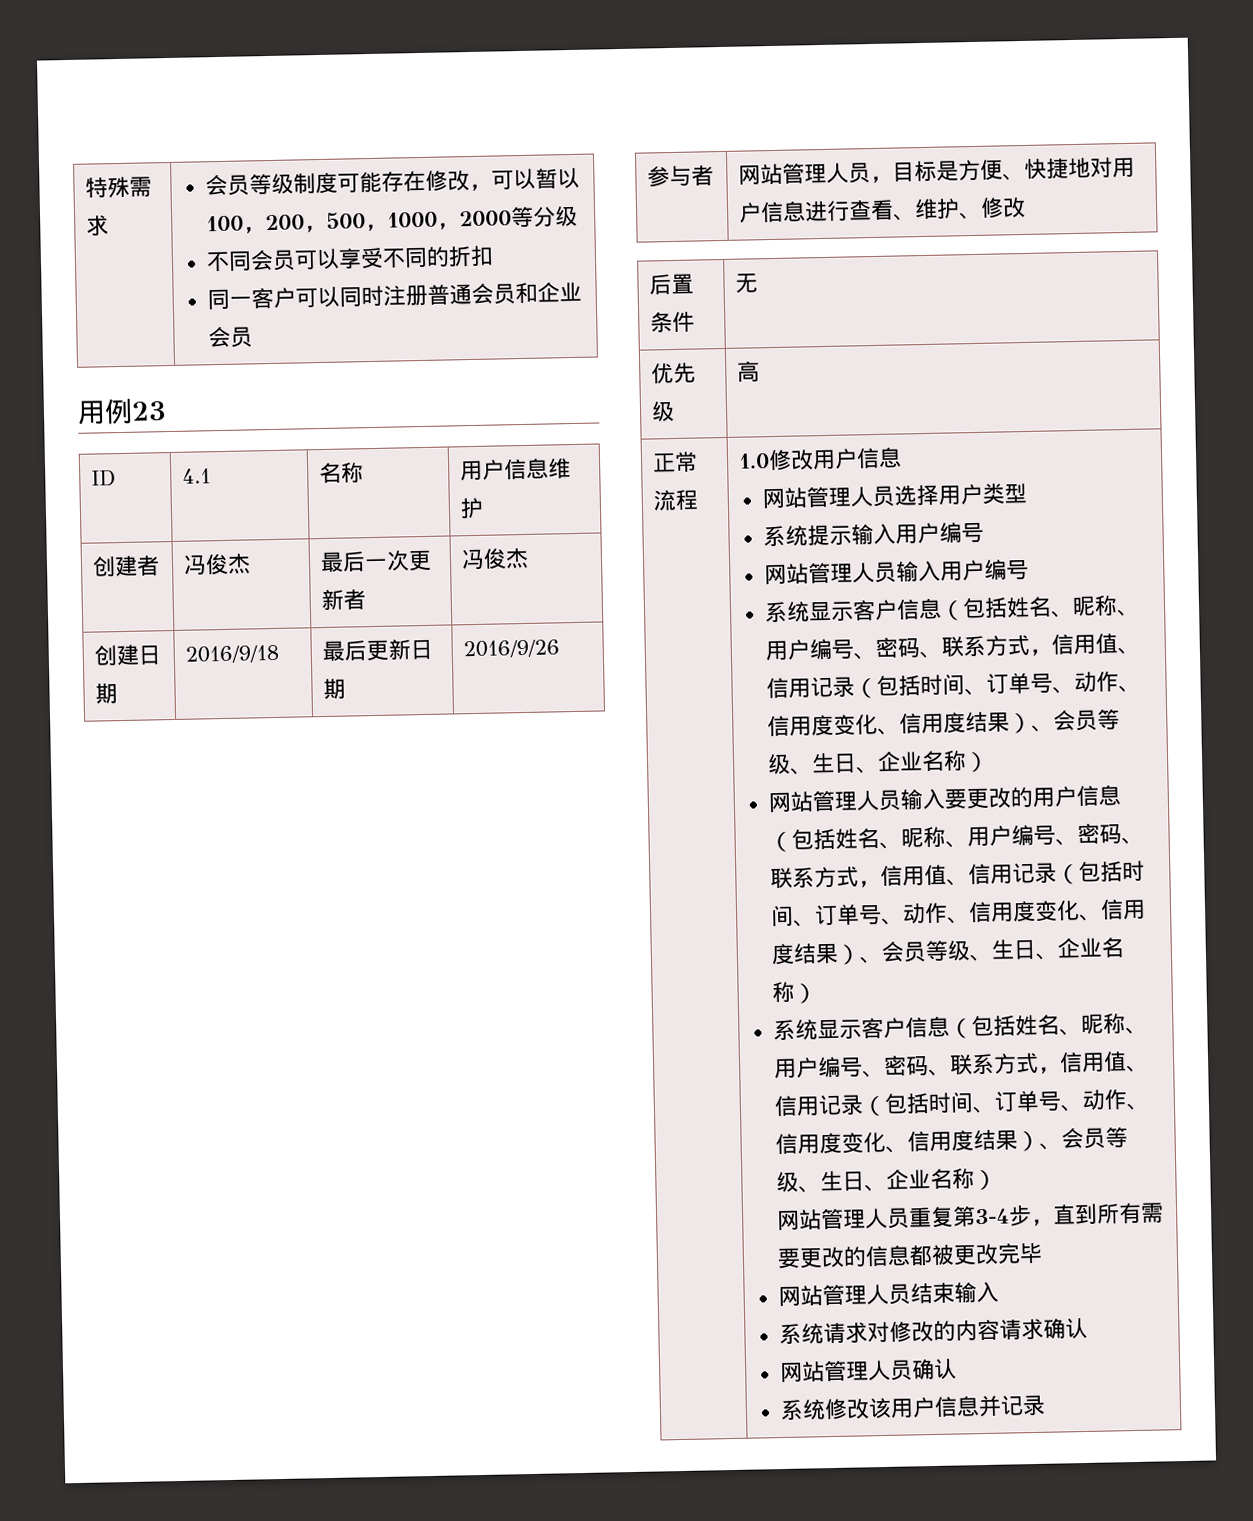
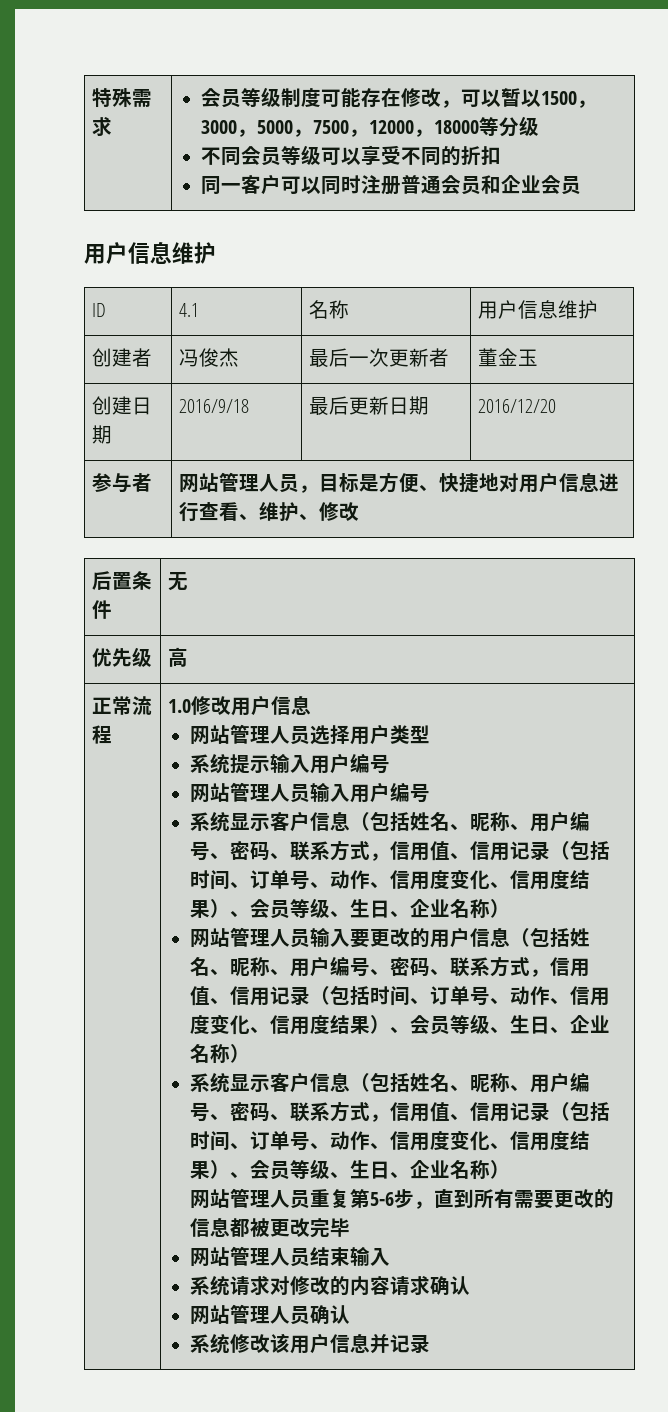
- 特殊需求 | 会员等级制度可能存在修改，可以暂以100，200，500，1000，2000等分级
- 不同会员可以享受不同的折扣
+ 特殊需求 | 会员等级制度可能存在修改，可以暂以1500，3000，5000，7500，12000，18000等分级
+ 不同会员等级可以享受不同的折扣
  同一客户可以同时注册普通会员和企业会员
- 用例23
+ 用户信息维护
- 创建者 | 冯俊杰 | 最后一次更新者 | 冯俊杰
+ 创建者 | 冯俊杰 | 最后一次更新者 | 董金玉
- 创建日期 | 2016/9/18 | 最后更新日期 | 2016/9/26
+ 创建日期 | 2016/9/18 | 最后更新日期 | 2016/12/20
- 网站管理人员重复第3-4步，直到所有需要更改的信息都被更改完毕
+ 网站管理人员重复第5-6步，直到所有需要更改的信息都被更改完毕

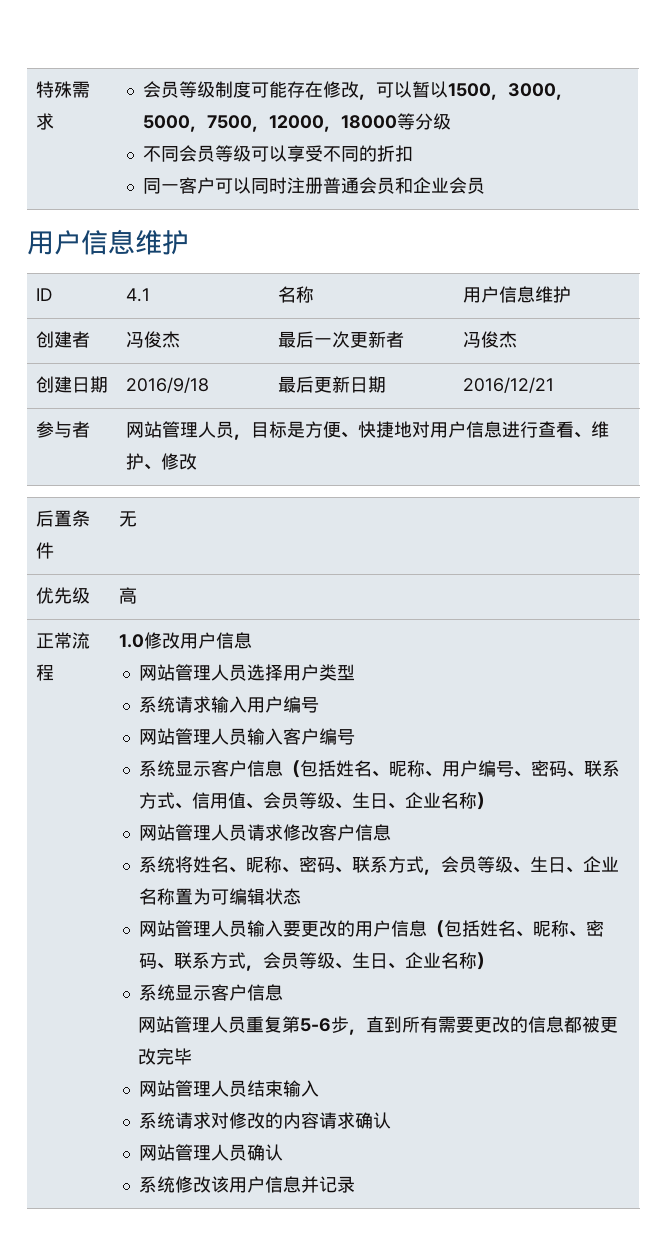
- 创建者 | 冯俊杰 | 最后一次更新者 | 董金玉
+ 创建者 | 冯俊杰 | 最后一次更新者 | 冯俊杰
- 创建日期 | 2016/9/18 | 最后更新日期 | 2016/12/20
+ 创建日期 | 2016/9/18 | 最后更新日期 | 2016/12/21
- 系统提示输入用户编号
+ 系统请求输入用户编号
- 网站管理人员输入用户编号
- 系统显示客户信息（包括姓名、昵称、用户编号、密码、联系方式，信用值、信用记录（包括时间、订单号、动作、信用度变化、信用度结果）、会员等级、生日、企业名称）
+ 网站管理人员输入客户编号
+ 系统显示客户信息（包括姓名、昵称、用户编号、密码、联系方式、信用值、会员等级、生日、企业名称）
+ 网站管理人员请求修改客户信息
+ 系统将姓名、昵称、密码、联系方式，会员等级、生日、企业名称置为可编辑状态
- 网站管理人员输入要更改的用户信息（包括姓名、昵称、用户编号、密码、联系方式，信用值、信用记录（包括时间、订单号、动作、信用度变化、信用度结果）、会员等级、生日、企业名称）
- 系统显示客户信息（包括姓名、昵称、用户编号、密码、联系方式，信用值、信用记录（包括时间、订单号、动作、信用度变化、信用度结果）、会员等级、生日、企业名称）
+ 网站管理人员输入要更改的用户信息（包括姓名、昵称、密码、联系方式，会员等级、生日、企业名称）
+ 系统显示客户信息

